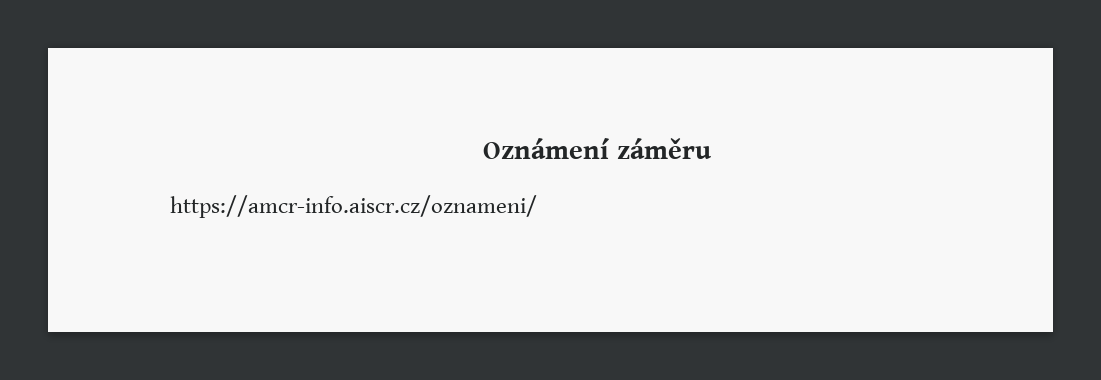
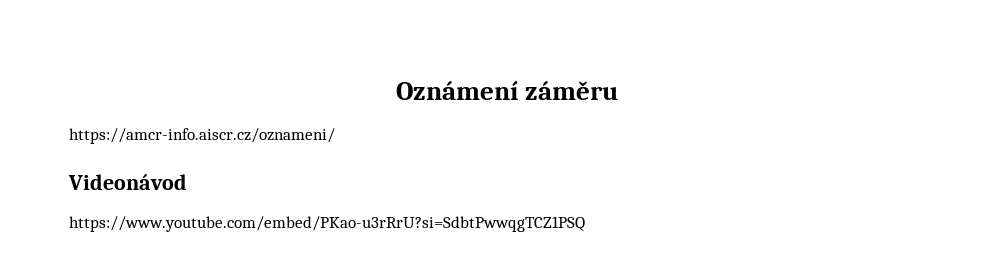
+ Videonávod
+ https://www.youtube.com/embed/PKao-u3rRrU?si=SdbtPwwqgTCZ1PSQ

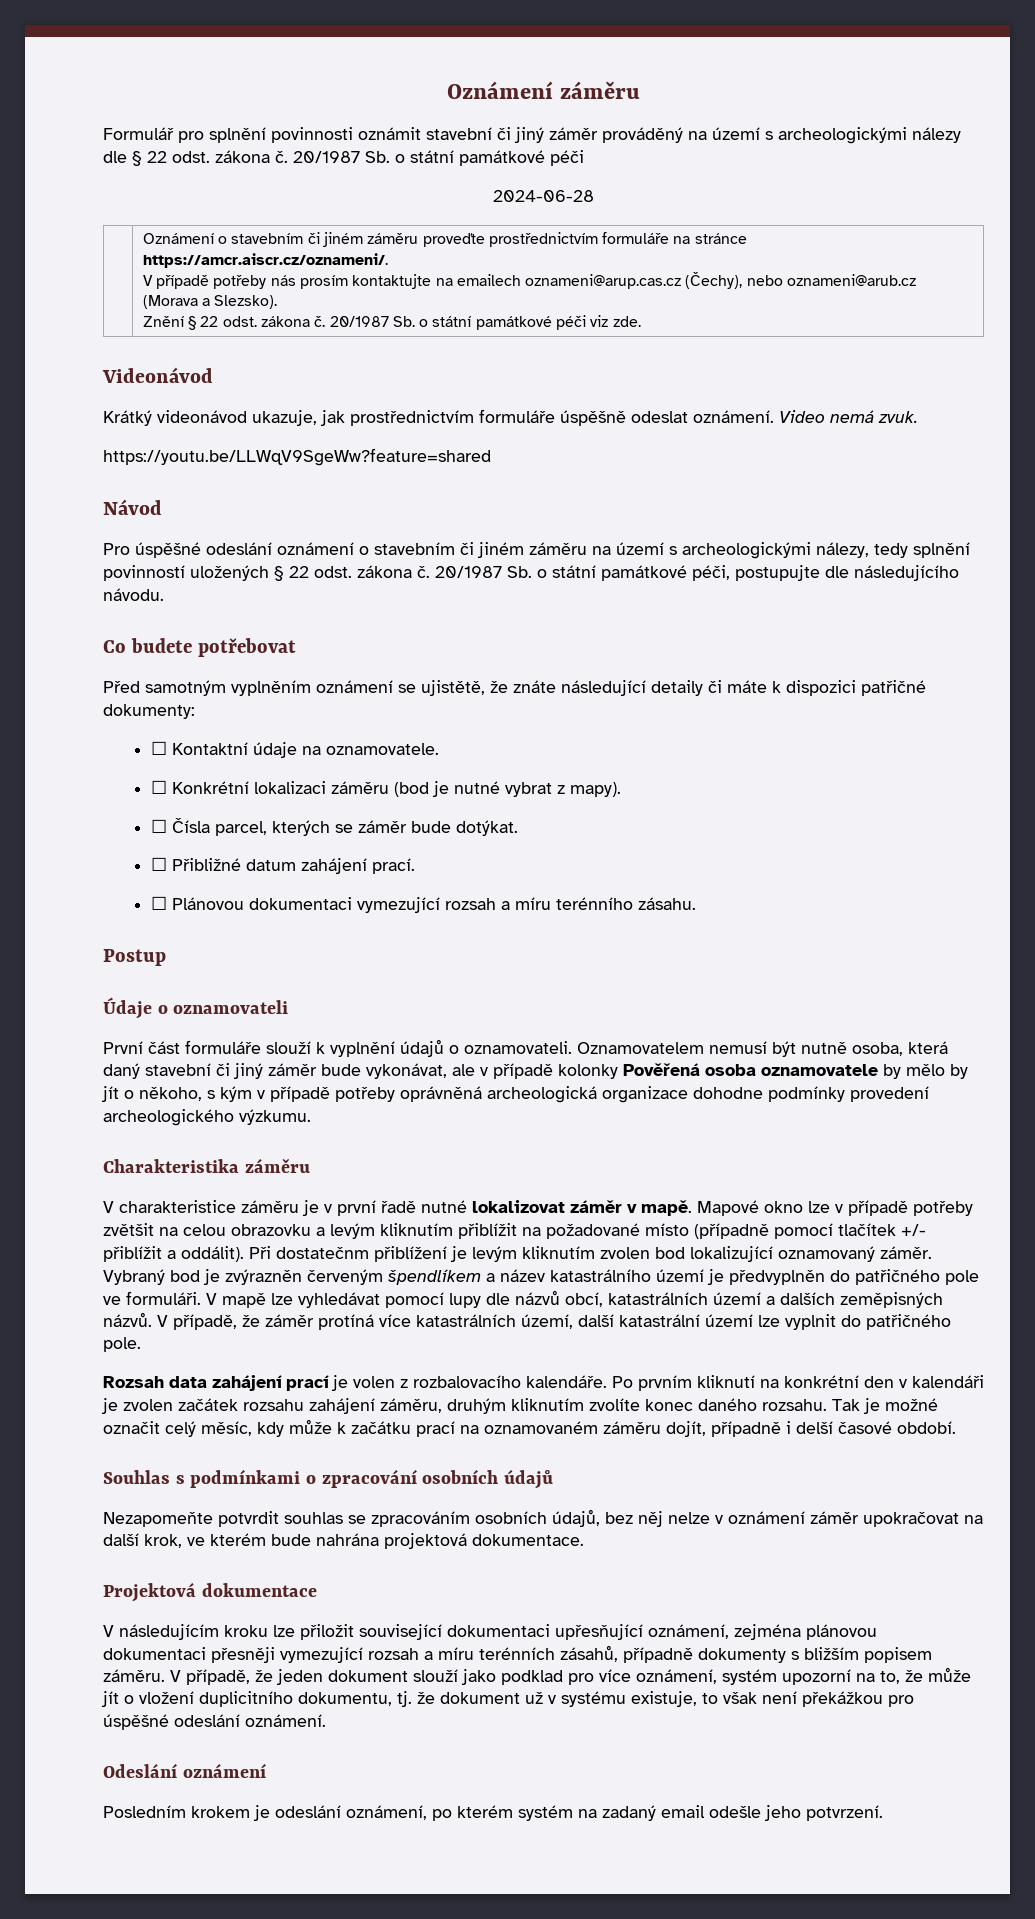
- https://amcr-info.aiscr.cz/oznameni/
+ Formulář pro splnění povinnosti oznámit stavební či jiný záměr prováděný na území s archeologickými nálezy dle § 22 odst. zákona č. 20/1987 Sb. o státní památkové péči
+ 2024-06-28
+ | Oznámení o stavebním či jiném záměru proveďte prostřednictvím formuláře na stránce https://amcr.aiscr.cz/oznameni/.
+ V případě potřeby nás prosím kontaktujte na emailech oznameni@arup.cas.cz (Čechy), nebo oznameni@arub.cz (Morava a Slezsko).
+ Znění § 22 odst. zákona č. 20/1987 Sb. o státní památkové péči viz zde.
  Videonávod
- https://www.youtube.com/embed/PKao-u3rRrU?si=SdbtPwwqgTCZ1PSQ
+ Krátký videonávod ukazuje, jak prostřednictvím formuláře úspěšně odeslat oznámení. Video nemá zvuk.
+ https://youtu.be/LLWqV9SgeWw?feature=shared
+ Návod
+ Pro úspěšné odeslání oznámení o stavebním či jiném záměru na území s archeologickými nálezy, tedy splnění povinností uložených § 22 odst. zákona č. 20/1987 Sb. o státní památkové péči, postupujte dle následujícího návodu.
+ Co budete potřebovat
+ Před samotným vyplněním oznámení se ujistětě, že znáte následující detaily či máte k dispozici patřičné dokumenty:
+ ☐ Kontaktní údaje na oznamovatele.
+ ☐ Konkrétní lokalizaci záměru (bod je nutné vybrat z mapy).
+ ☐ Čísla parcel, kterých se záměr bude dotýkat.
+ ☐ Přibližné datum zahájení prací.
+ ☐ Plánovou dokumentaci vymezující rozsah a míru terénního zásahu.
+ Postup
+ Údaje o oznamovateli
+ První část formuláře slouží k vyplnění údajů o oznamovateli. Oznamovatelem nemusí být nutně osoba, která daný stavební či jiný záměr bude vykonávat, ale v případě kolonky Pověřená osoba oznamovatele by mělo by jít o někoho, s kým v případě potřeby oprávněná archeologická organizace dohodne podmínky provedení archeologického výzkumu.
+ Charakteristika záměru
+ V charakteristice záměru je v první řadě nutné lokalizovat záměr v mapě. Mapové okno lze v případě potřeby zvětšit na celou obrazovku a levým kliknutím přiblížit na požadované místo (případně pomocí tlačítek +/- přiblížit a oddálit). Při dostatečnm přiblížení je levým kliknutím zvolen bod lokalizující oznamovaný záměr. Vybraný bod je zvýrazněn červeným špendlíkem a název katastrálního území je předvyplněn do patřičného pole ve formuláři. V mapě lze vyhledávat pomocí lupy dle názvů obcí, katastrálních území a dalších zeměpisných názvů. V případě, že záměr protíná více katastrálních území, další katastrální území lze vyplnit do patřičného pole.
+ Rozsah data zahájení prací je volen z rozbalovacího kalendáře. Po prvním kliknutí na konkrétní den v kalendáři je zvolen začátek rozsahu zahájení záměru, druhým kliknutím zvolíte konec daného rozsahu. Tak je možné označit celý měsíc, kdy může k začátku prací na oznamovaném záměru dojít, případně i delší časové období.
+ Souhlas s podmínkami o zpracování osobních údajů
+ Nezapomeňte potvrdit souhlas se zpracováním osobních údajů, bez něj nelze v oznámení záměr upokračovat na další krok, ve kterém bude nahrána projektová dokumentace.
+ Projektová dokumentace
+ V následujícím kroku lze přiložit související dokumentaci upřesňující oznámení, zejména plánovou dokumentaci přesněji vymezující rozsah a míru terénních zásahů, případně dokumenty s bližším popisem záměru. V případě, že jeden dokument slouží jako podklad pro více oznámení, systém upozorní na to, že může jít o vložení duplicitního dokumentu, tj. že dokument už v systému existuje, to však není překážkou pro úspěšné odeslání oznámení.
+ Odeslání oznámení
+ Posledním krokem je odeslání oznámení, po kterém systém na zadaný email odešle jeho potvrzení.

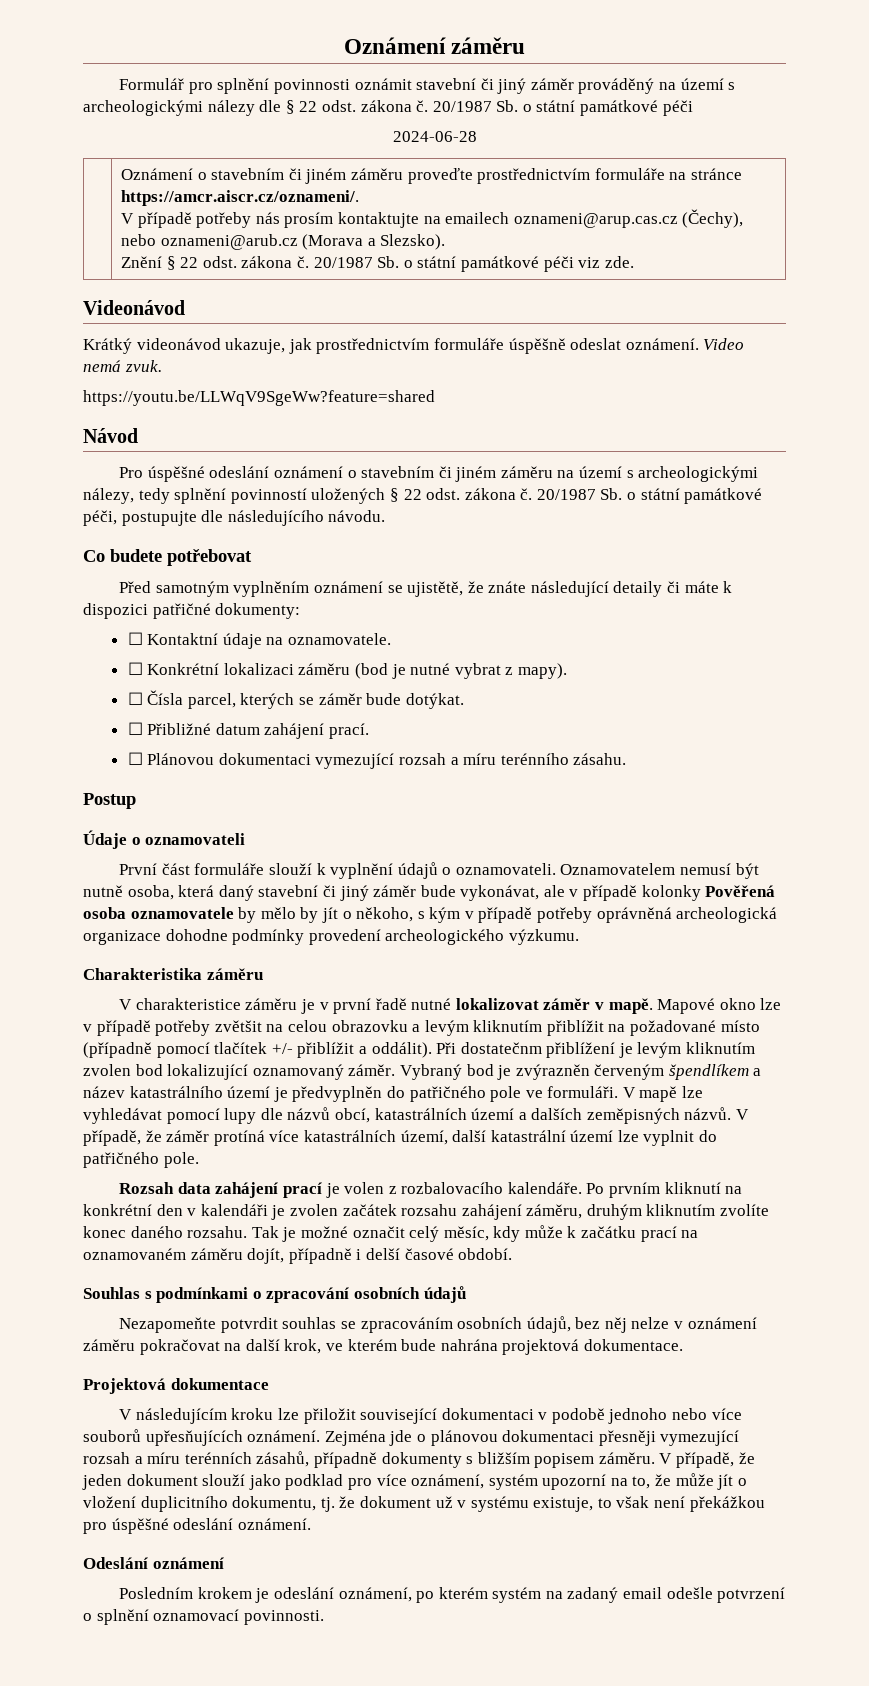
- Nezapomeňte potvrdit souhlas se zpracováním osobních údajů, bez něj nelze v oznámení záměr upokračovat na další krok, ve kterém bude nahrána projektová dokumentace.
+ Nezapomeňte potvrdit souhlas se zpracováním osobních údajů, bez něj nelze v oznámení záměru pokračovat na další krok, ve kterém bude nahrána projektová dokumentace.
- V následujícím kroku lze přiložit související dokumentaci upřesňující oznámení, zejména plánovou dokumentaci přesněji vymezující rozsah a míru terénních zásahů, případně dokumenty s bližším popisem záměru.
+ V následujícím kroku lze přiložit související dokumentaci v podobě jednoho nebo více souborů upřesňujících oznámení. Zejména jde o plánovou dokumentaci přesněji vymezující rozsah a míru terénních zásahů, případně dokumenty s bližším popisem záměru.
- Posledním krokem je odeslání oznámení, po kterém systém na zadaný email odešle jeho potvrzení.
+ Posledním krokem je odeslání oznámení, po kterém systém na zadaný email odešle potvrzení o splnění oznamovací povinnosti.

